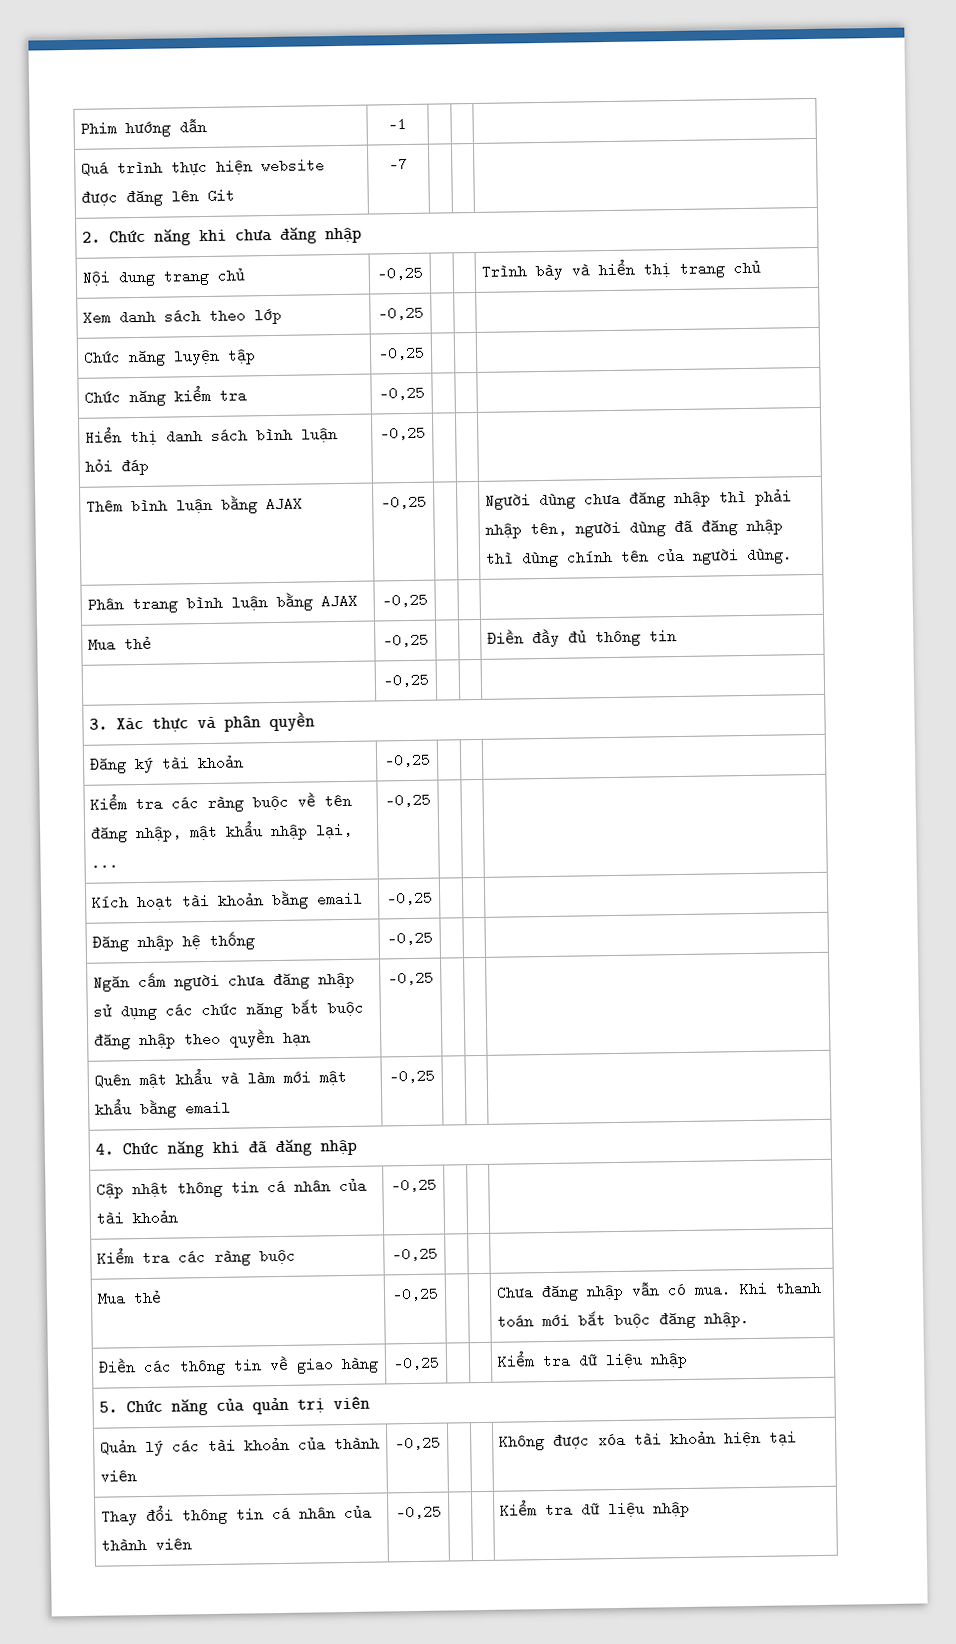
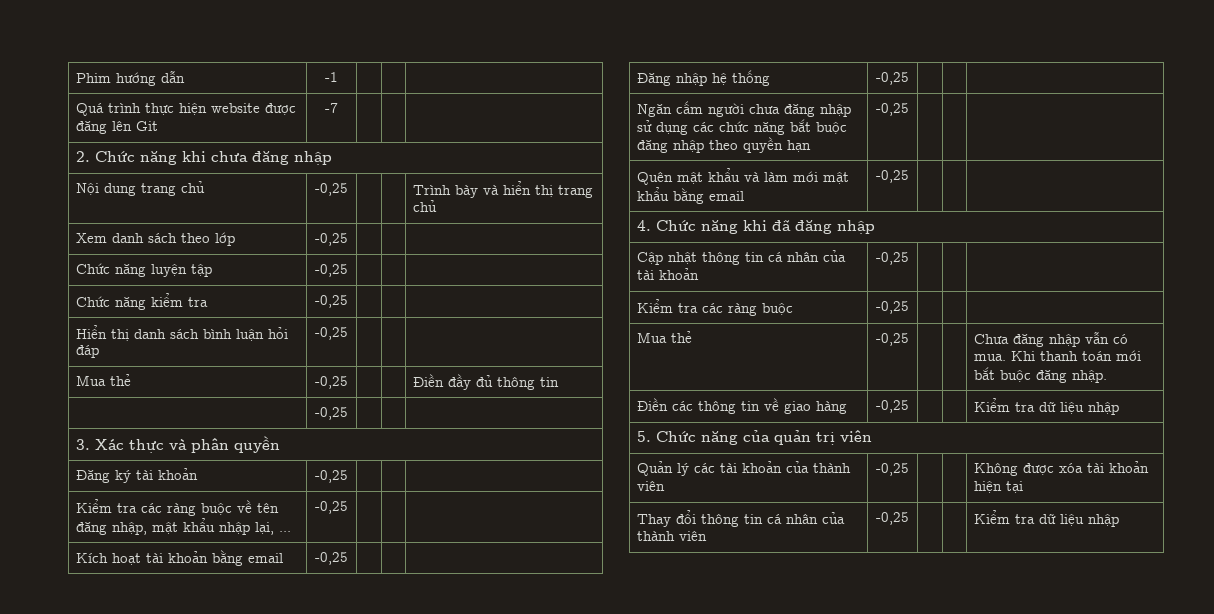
- Thêm bình luận bằng AJAX | -0,25 | | | Người dùng chưa đăng nhập thì phải nhập tên, người dùng đã đăng nhập thì dùng chính tên của người dùng.
- Phân trang bình luận bằng AJAX | -0,25 | | |

